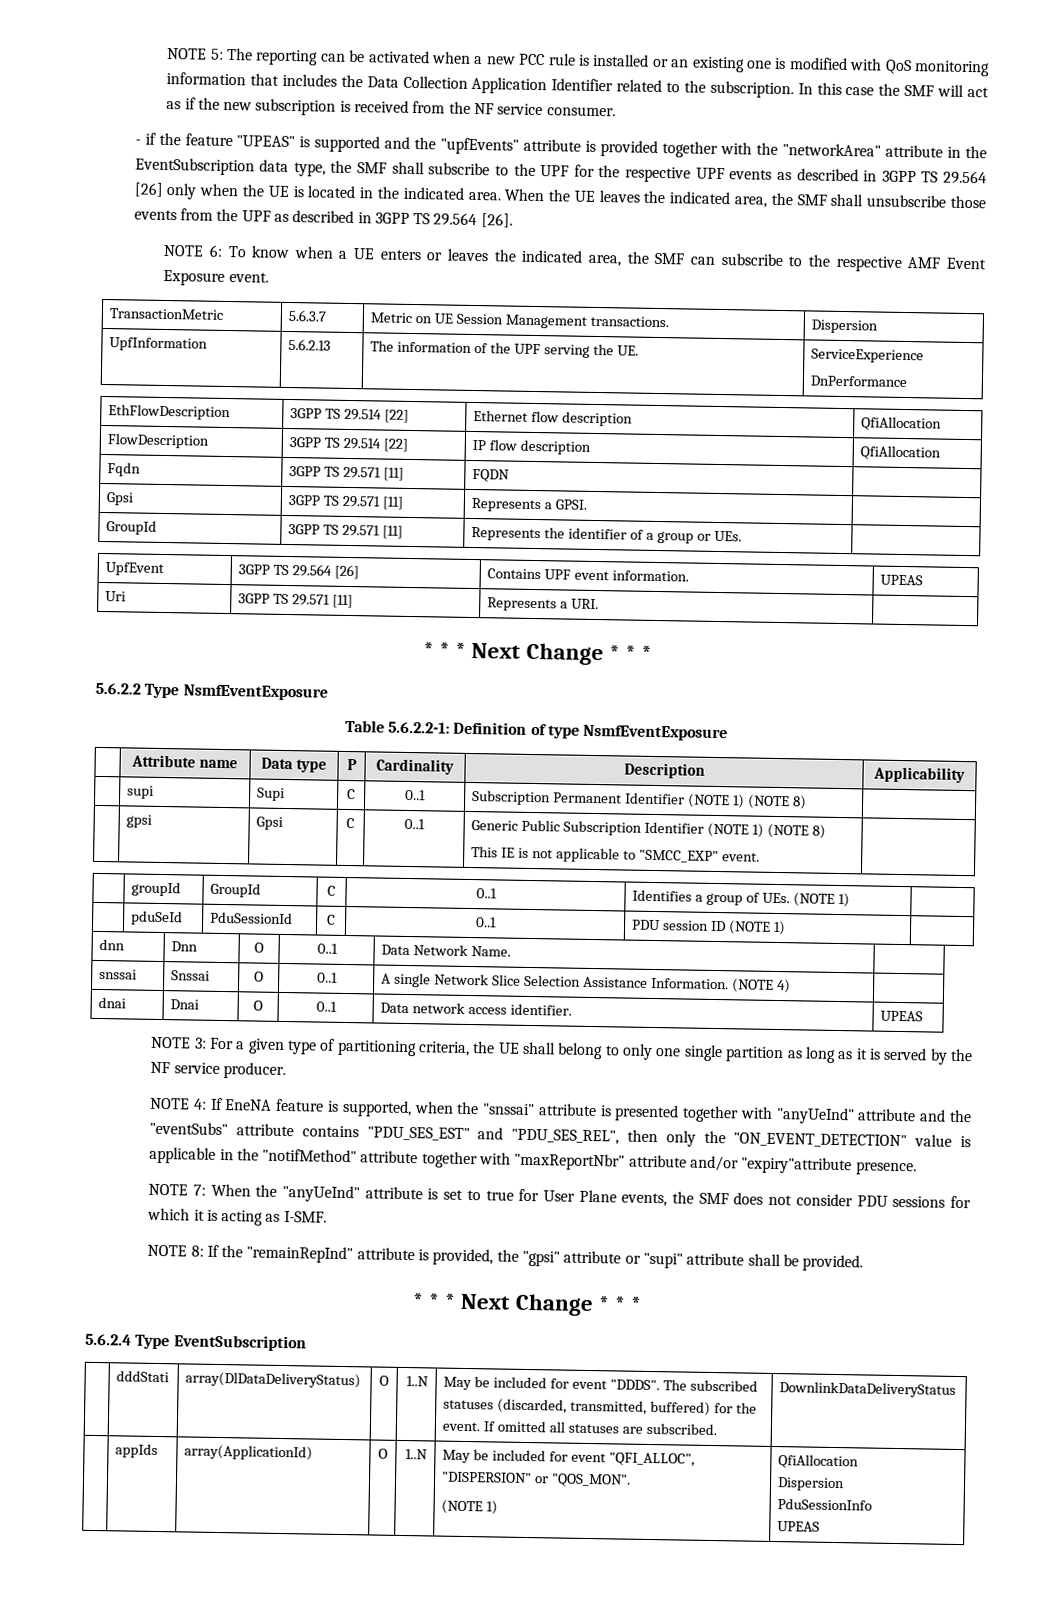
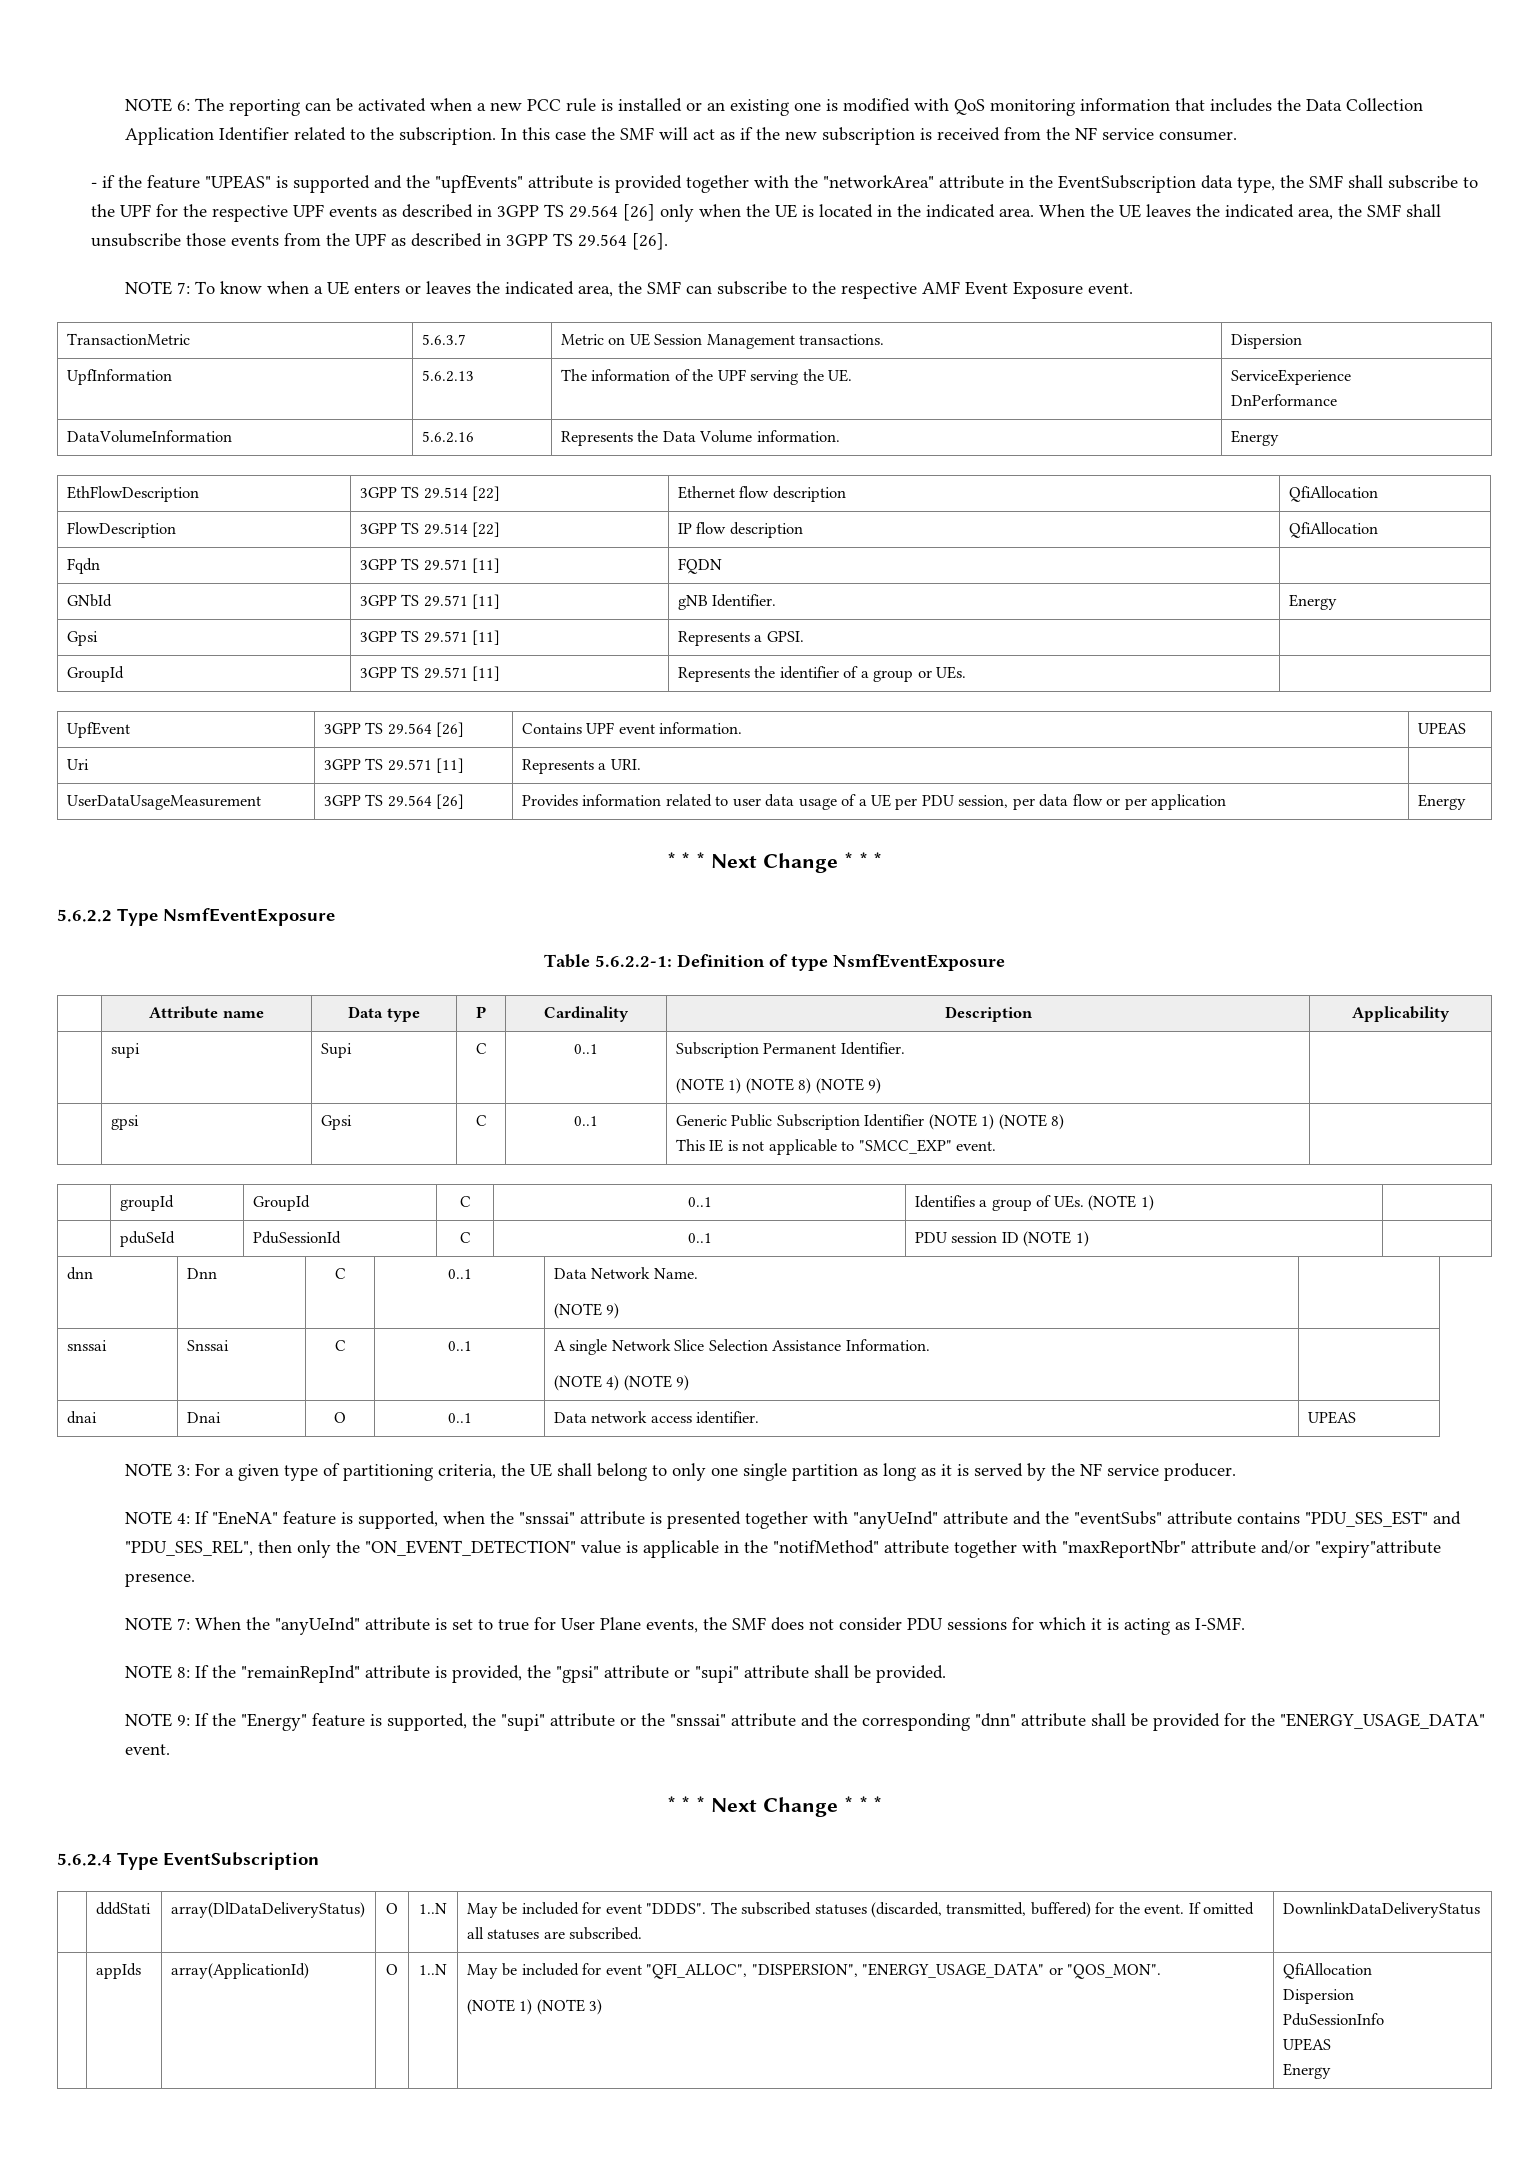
- NOTE 5: The reporting can be activated when a new PCC rule is installed or an existing one is modified with QoS monitoring information that includes the Data Collection Application Identifier related to the subscription.
+ NOTE 6: The reporting can be activated when a new PCC rule is installed or an existing one is modified with QoS monitoring information that includes the Data Collection Application Identifier related to the subscription.
- NOTE 6: To know when a UE enters or leaves the indicated area, the SMF can subscribe to the respective AMF Event Exposure event.
+ NOTE 7: To know when a UE enters or leaves the indicated area, the SMF can subscribe to the respective AMF Event Exposure event.
+ DataVolumeInformation | 5.6.2.16 | Represents the Data Volume information. | Energy
+ GNbId | 3GPP TS 29.571 [11] | gNB Identifier. | Energy
+ UserDataUsageMeasurement | 3GPP TS 29.564 [26] | Provides information related to user data usage of a UE per PDU session, per data flow or per application | Energy
- | supi | Supi | C | 0..1 | Subscription Permanent Identifier (NOTE 1) (NOTE 8) |
+ | supi | Supi | C | 0..1 | Subscription Permanent Identifier.
+ (NOTE 1) (NOTE 8) (NOTE 9) |
- dnn | Dnn | O | 0..1 | Data Network Name. |
+ dnn | Dnn | C | 0..1 | Data Network Name.
+ (NOTE 9) |
- snssai | Snssai | O | 0..1 | A single Network Slice Selection Assistance Information. (NOTE 4) |
+ snssai | Snssai | C | 0..1 | A single Network Slice Selection Assistance Information.
+ (NOTE 4) (NOTE 9) |
- NOTE 4: If EneNA feature is supported, when the "snssai" attribute is presented together with "anyUeInd" attribute and the "eventSubs" attribute contains "PDU_SES_EST" and "PDU_SES_REL", then only the "ON_EVENT_DETECTION" value is applicable in the "notifMethod" attribute together with "maxReportNbr" attribute and/or "expiry"attribute presence.
+ NOTE 4: If "EneNA" feature is supported, when the "snssai" attribute is presented together with "anyUeInd" attribute and the "eventSubs" attribute contains "PDU_SES_EST" and "PDU_SES_REL", then only the "ON_EVENT_DETECTION" value is applicable in the "notifMethod" attribute together with "maxReportNbr" attribute and/or "expiry"attribute presence.
+ NOTE 9: If the "Energy" feature is supported, the "supi" attribute or the "snssai" attribute and the corresponding "dnn" attribute shall be provided for the "ENERGY_USAGE_DATA" event.
- | appIds | array(ApplicationId) | O | 1..N | May be included for event "QFI_ALLOC", "DISPERSION" or "QOS_MON".
- (NOTE 1) | QfiAllocation
+ | appIds | array(ApplicationId) | O | 1..N | May be included for event "QFI_ALLOC", "DISPERSION", "ENERGY_USAGE_DATA" or "QOS_MON".
+ (NOTE 1) (NOTE 3) | QfiAllocation
  Dispersion
  PduSessionInfo
  UPEAS
+ Energy

